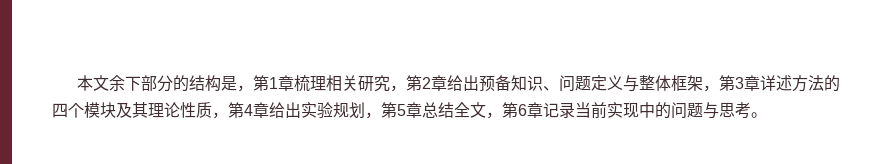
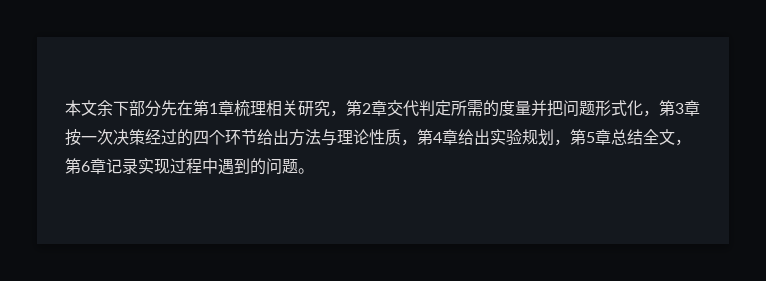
- 本文余下部分的结构是，第1章梳理相关研究，第2章给出预备知识、问题定义与整体框架，第3章详述方法的四个模块及其理论性质，第4章给出实验规划，第5章总结全文，第6章记录当前实现中的问题与思考。
+ 本文余下部分先在第1章梳理相关研究，第2章交代判定所需的度量并把问题形式化，第3章按一次决策经过的四个环节给出方法与理论性质，第4章给出实验规划，第5章总结全文，第6章记录实现过程中遇到的问题。

